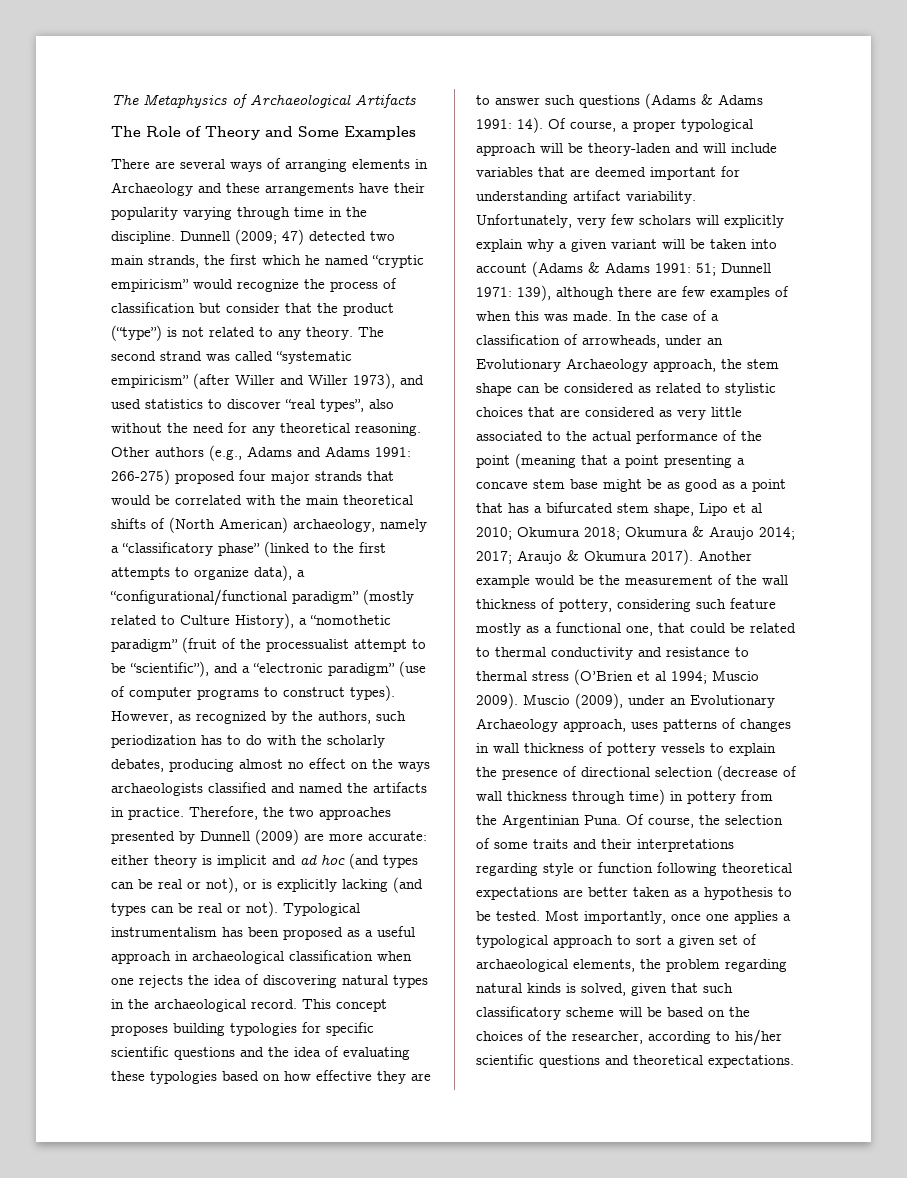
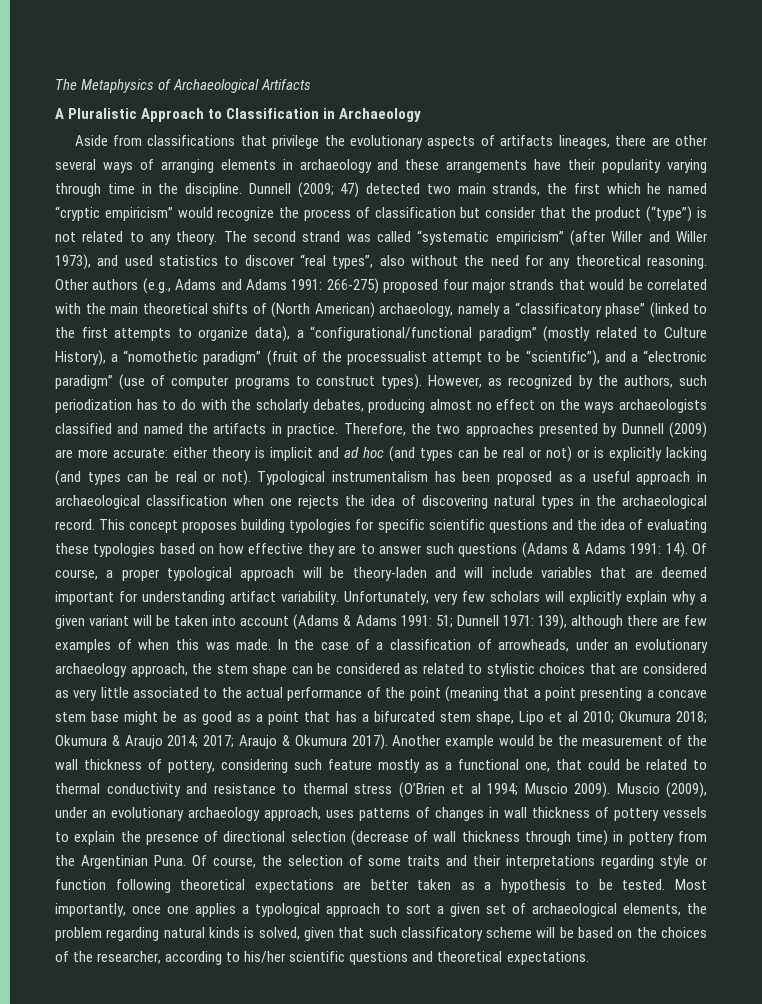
- The Role of Theory and Some Examples
- There are several ways of arranging elements in Archaeology and these arrangements have their popularity varying through time in the discipline.
+ A Pluralistic Approach to Classification in Archaeology
+ Aside from classifications that privilege the evolutionary aspects of artifacts lineages, there are other several ways of arranging elements in archaeology and these arrangements have their popularity varying through time in the discipline.
- Therefore, the two approaches presented by Dunnell (2009) are more accurate: either theory is implicit and ad hoc (and types can be real or not), or is explicitly lacking (and types can be real or not).
+ Therefore, the two approaches presented by Dunnell (2009) are more accurate: either theory is implicit and ad hoc (and types can be real or not) or is explicitly lacking (and types can be real or not).
- In the case of a classification of arrowheads, under an Evolutionary Archaeology approach, the stem shape can be considered as related to stylistic choices that are considered as very little associated to the actual performance of the point (meaning that a point presenting a concave stem base might be as good as a point that has a bifurcated stem shape, Lipo et al 2010;
+ In the case of a classification of arrowheads, under an evolutionary archaeology approach, the stem shape can be considered as related to stylistic choices that are considered as very little associated to the actual performance of the point (meaning that a point presenting a concave stem base might be as good as a point that has a bifurcated stem shape, Lipo et al 2010;
- Muscio (2009), under an Evolutionary Archaeology approach, uses patterns of changes in wall thickness of pottery vessels to explain the presence of directional selection (decrease of wall thickness through time) in pottery from the Argentinian Puna.
+ Muscio (2009), under an evolutionary archaeology approach, uses patterns of changes in wall thickness of pottery vessels to explain the presence of directional selection (decrease of wall thickness through time) in pottery from the Argentinian Puna.

